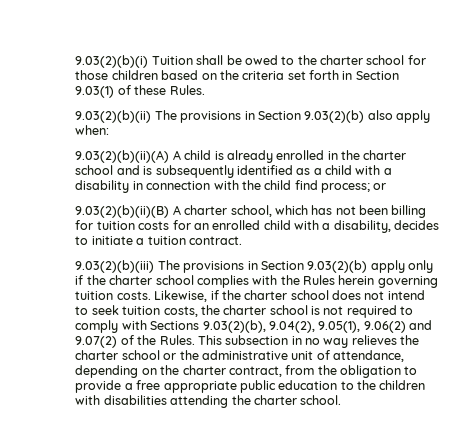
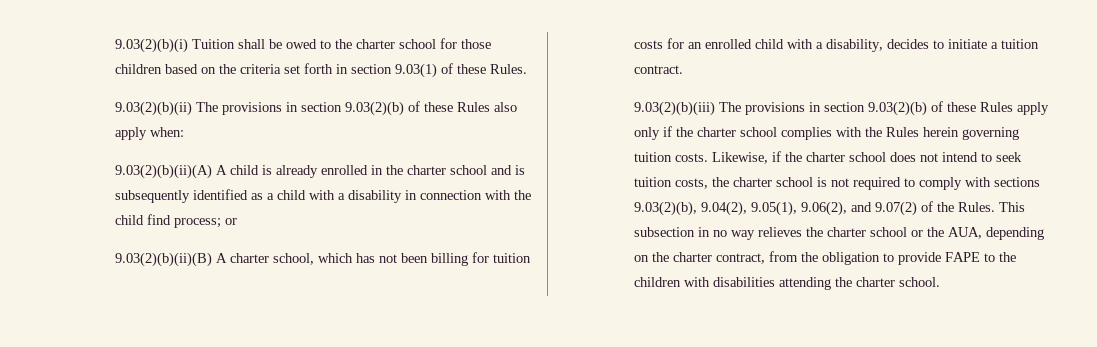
- 9.03(2)(b)(i) Tuition shall be owed to the charter school for those children based on the criteria set forth in Section 9.03(1) of these Rules.
+ 9.03(2)(b)(i) Tuition shall be owed to the charter school for those children based on the criteria set forth in section 9.03(1) of these Rules.
- 9.03(2)(b)(ii) The provisions in Section 9.03(2)(b) also apply when:
+ 9.03(2)(b)(ii) The provisions in section 9.03(2)(b) of these Rules also apply when:
- 9.03(2)(b)(iii) The provisions in Section 9.03(2)(b) apply only if the charter school complies with the Rules herein governing tuition costs.
+ 9.03(2)(b)(iii) The provisions in section 9.03(2)(b) of these Rules apply only if the charter school complies with the Rules herein governing tuition costs.
- Likewise, if the charter school does not intend to seek tuition costs, the charter school is not required to comply with Sections 9.03(2)(b), 9.04(2), 9.05(1), 9.06(2) and 9.07(2) of the Rules.
+ Likewise, if the charter school does not intend to seek tuition costs, the charter school is not required to comply with sections 9.03(2)(b), 9.04(2), 9.05(1), 9.06(2), and 9.07(2) of the Rules.
- This subsection in no way relieves the charter school or the administrative unit of attendance, depending on the charter contract, from the obligation to provide a free appropriate public education to the children with disabilities attending the charter school.
+ This subsection in no way relieves the charter school or the AUA, depending on the charter contract, from the obligation to provide FAPE to the children with disabilities attending the charter school.

